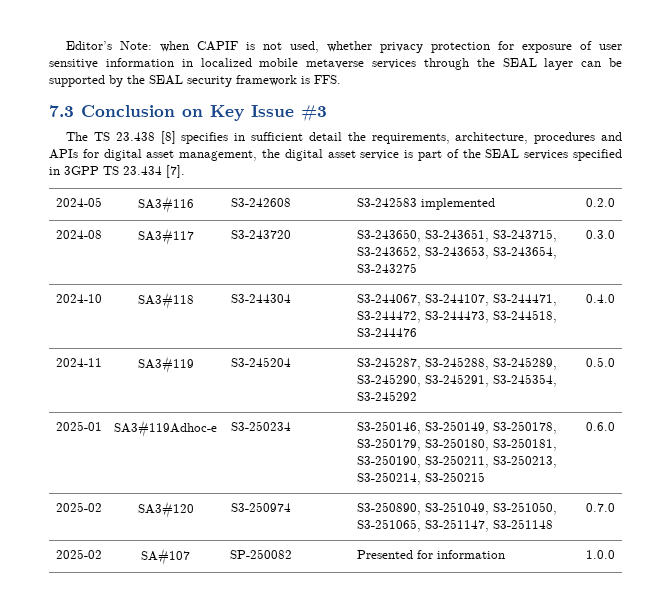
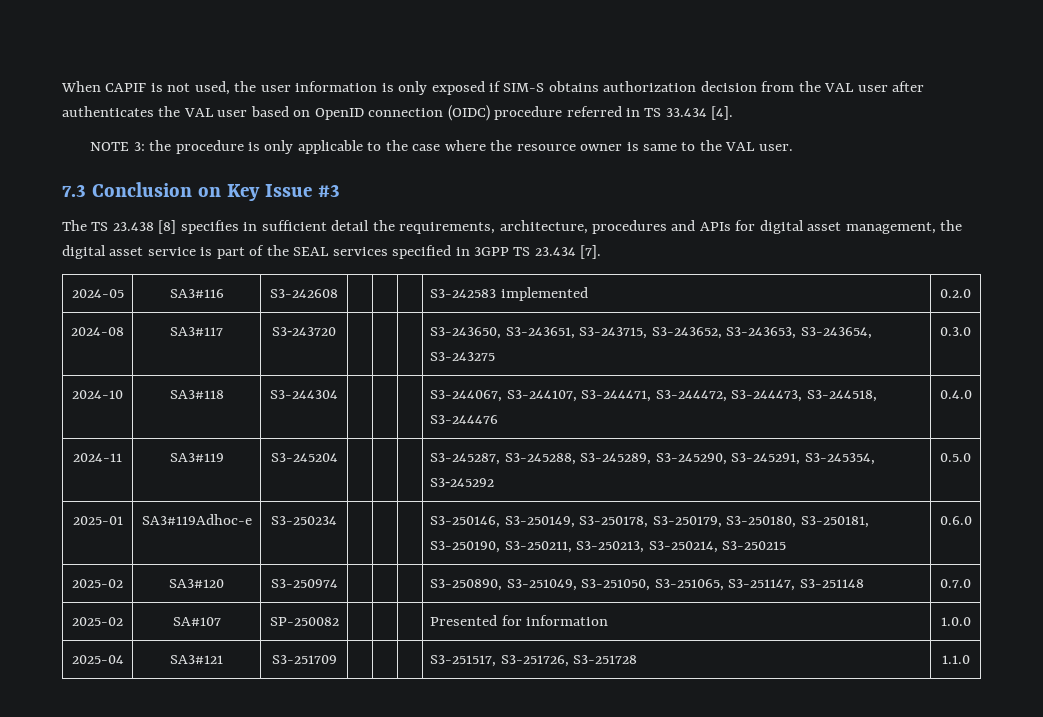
- Editor’s Note: when CAPIF is not used, whether privacy protection for exposure of user sensitive information in localized mobile metaverse services through the SEAL layer can be supported by the SEAL security framework is FFS.
+ When CAPIF is not used, the user information is only exposed if SIM-S obtains authorization decision from the VAL user after authenticates the VAL user based on OpenID connection (OIDC) procedure referred in TS 33.434 [4].
+ NOTE 3: the procedure is only applicable to the case where the resource owner is same to the VAL user.
+ 2025-04 | SA3#121 | S3-251709 | | | | S3-251517, S3-251726, S3-251728 | 1.1.0

